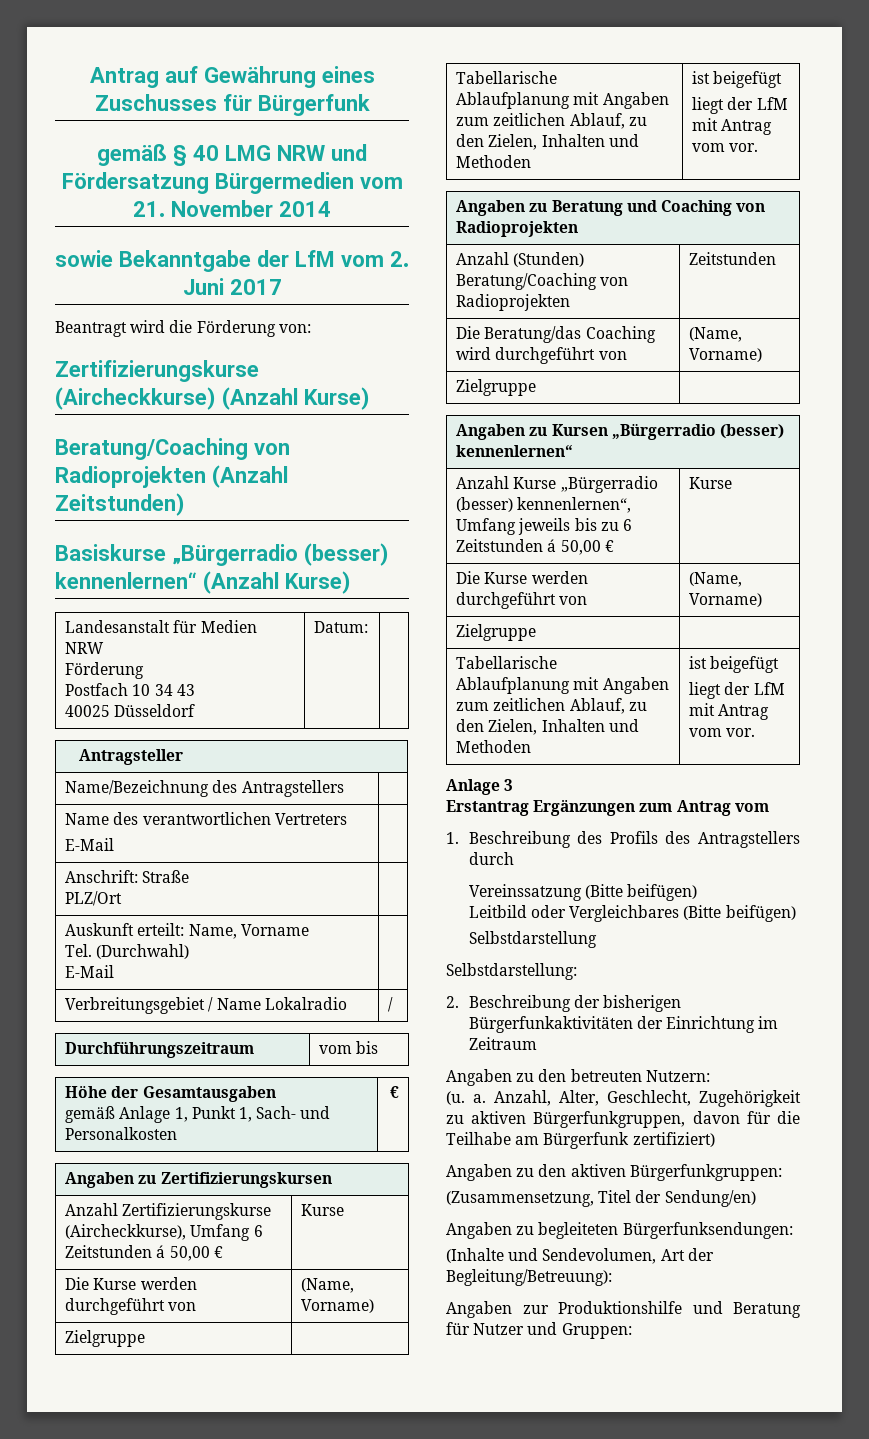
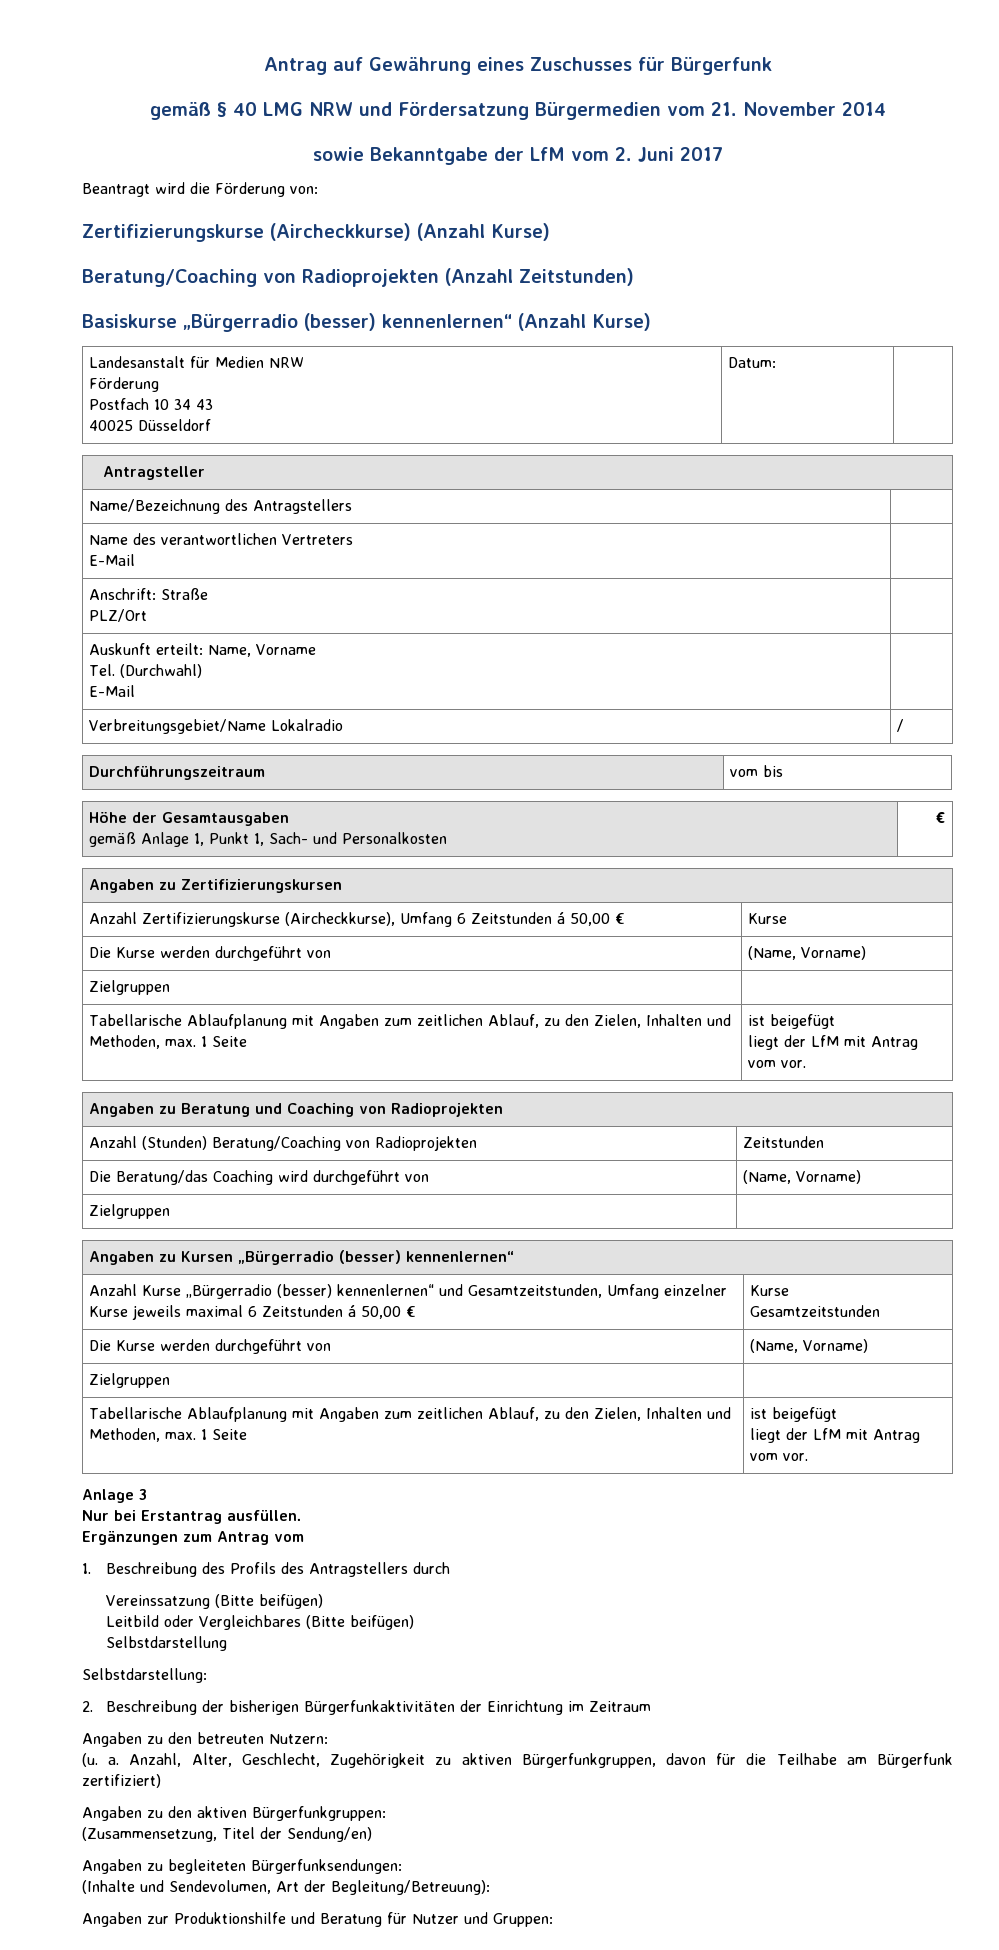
- Verbreitungsgebiet / Name Lokalradio | /
+ Verbreitungsgebiet/Name Lokalradio | /
  Anzahl Zertifizierungskurse (Aircheckkurse), Umfang 6 Zeitstunden á 50,00 € | Kurse
  Die Kurse werden durchgeführt von | (Name, Vorname)
- Zielgruppe |
- Tabellarische Ablaufplanung mit Angaben zum zeitlichen Ablauf, zu den Zielen, Inhalten und Methoden | ist beigefügt
+ Zielgruppen |
+ Tabellarische Ablaufplanung mit Angaben zum zeitlichen Ablauf, zu den Zielen, Inhalten und Methoden, max. 1 Seite | ist beigefügt
  Die Beratung/das Coaching wird durchgeführt von | (Name, Vorname)
- Zielgruppe |
+ Zielgruppen |
- Anzahl Kurse „Bürgerradio (besser) kennenlernen“, Umfang jeweils bis zu 6 Zeitstunden á 50,00 € | Kurse
+ Anzahl Kurse „Bürgerradio (besser) kennenlernen“ und Gesamtzeitstunden, Umfang einzelner Kurse jeweils maximal 6 Zeitstunden á 50,00 € | Kurse
+ Gesamtzeitstunden
  Die Kurse werden durchgeführt von | (Name, Vorname)
- Zielgruppe |
- Tabellarische Ablaufplanung mit Angaben zum zeitlichen Ablauf, zu den Zielen, Inhalten und Methoden | ist beigefügt
+ Zielgruppen |
+ Tabellarische Ablaufplanung mit Angaben zum zeitlichen Ablauf, zu den Zielen, Inhalten und Methoden, max. 1 Seite | ist beigefügt
- Erstantrag Ergänzungen zum Antrag vom
+ Nur bei Erstantrag ausfüllen.
+ Ergänzungen zum Antrag vom

